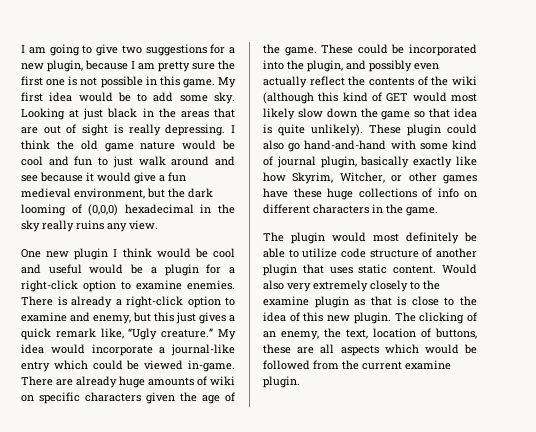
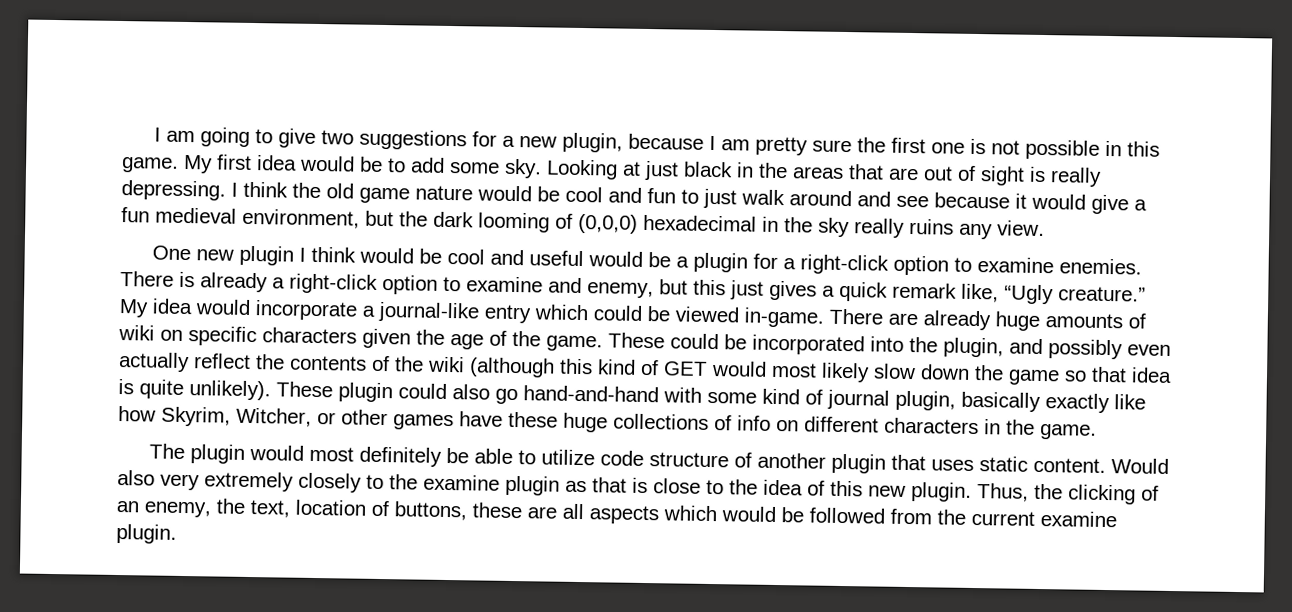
- The clicking of an enemy, the text, location of buttons, these are all aspects which would be followed from the current examine plugin.
+ Thus, the clicking of an enemy, the text, location of buttons, these are all aspects which would be followed from the current examine plugin.

